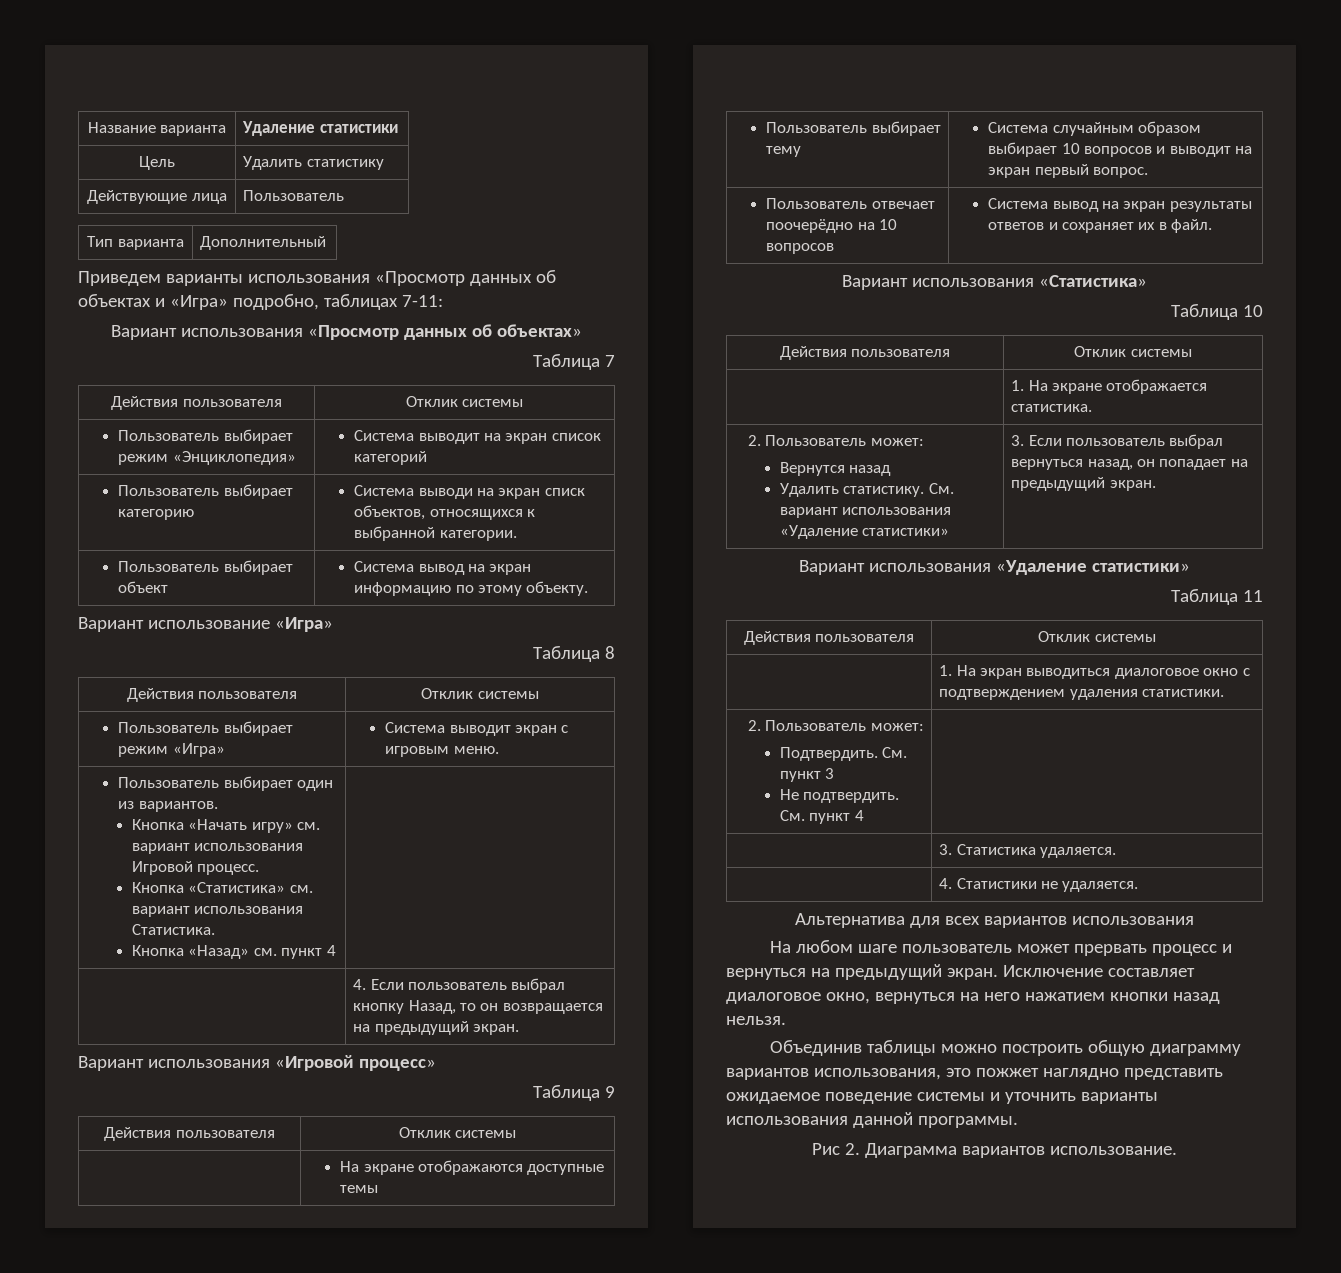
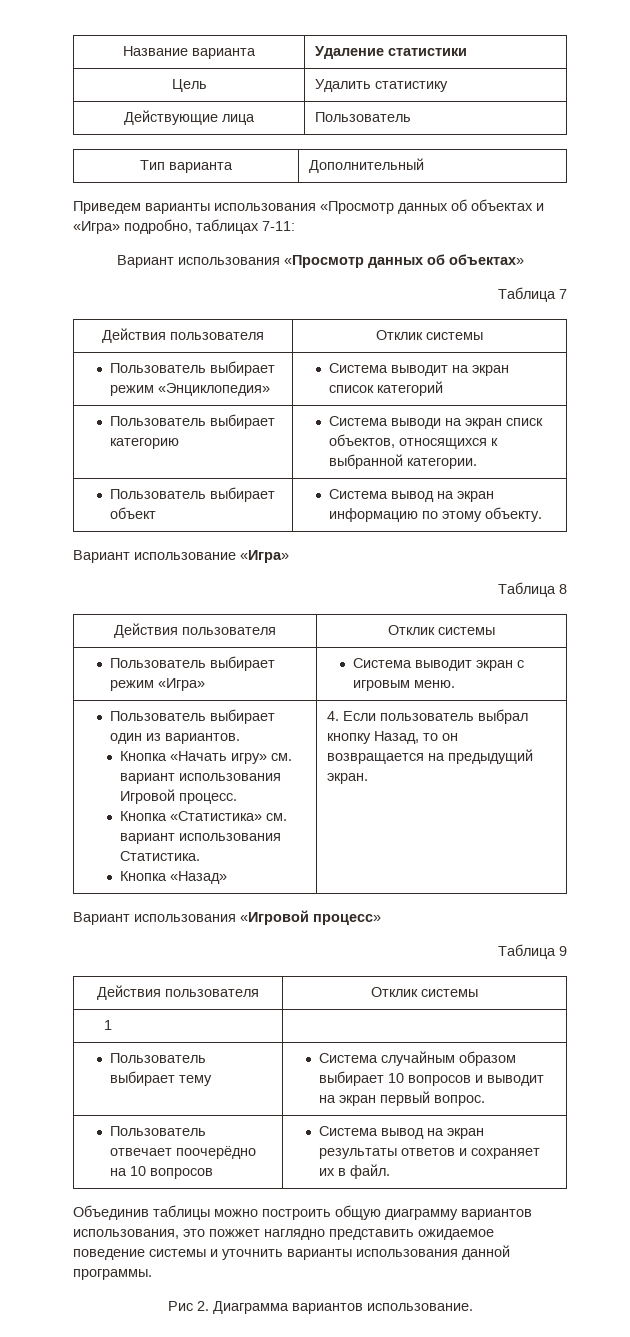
  Пользователь выбирает один из вариантов.
  Кнопка «Начать игру» см. вариант использования Игровой процесс.
  Кнопка «Статистика» см. вариант использования Статистика.
- Кнопка «Назад» см. пункт 4 |
- | 4. Если пользователь выбрал кнопку Назад, то он возвращается на предыдущий экран.
+ Кнопка «Назад» | 4. Если пользователь выбрал кнопку Назад, то он возвращается на предыдущий экран.
- | На экране отображаются доступные темы
+ 1 |
- Вариант использования «Статистика»
- Таблица 10
- Действия пользователя | Отклик системы
- | 1. На экране отображается статистика.
- 2. Пользователь может:
- Вернутся назад
- Удалить статистику. См. вариант использования «Удаление статистики» | 3. Если пользователь выбрал вернуться назад, он попадает на предыдущий экран.
- Вариант использования «Удаление статистики»
- Таблица 11
- Действия пользователя | Отклик системы
- | 1. На экран выводиться диалоговое окно с подтверждением удаления статистики.
- 2. Пользователь может:
- Подтвердить. См. пункт 3
- Не подтвердить. См. пункт 4 |
- | 3. Статистика удаляется.
- | 4. Статистики не удаляется.
- Альтернатива для всех вариантов использования
- На любом шаге пользователь может прервать процесс и вернуться на предыдущий экран. Исключение составляет диалоговое окно, вернуться на него нажатием кнопки назад нельзя.

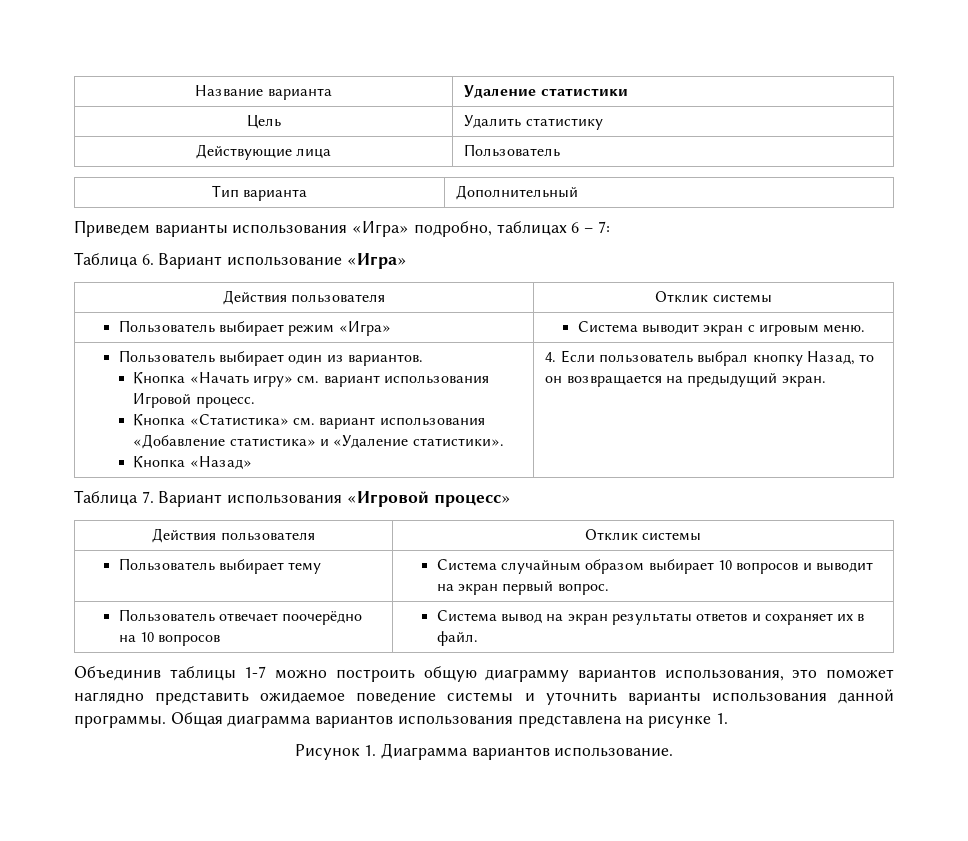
- Приведем варианты использования «Просмотр данных об объектах и «Игра» подробно, таблицах 7-11:
- Вариант использования «Просмотр данных об объектах»
- Таблица 7
- Действия пользователя | Отклик системы
- Пользователь выбирает режим «Энциклопедия» | Система выводит на экран список категорий
- Пользователь выбирает категорию | Система выводи на экран списк объектов, относящихся к выбранной категории.
- Пользователь выбирает объект | Система вывод на экран информацию по этому объекту.
- Вариант использование «Игра»
+ Приведем варианты использования «Игра» подробно, таблицах 6 – 7:
+ Таблица 6. Вариант использование «Игра»
- Таблица 8
  Пользователь выбирает один из вариантов.
  Кнопка «Начать игру» см. вариант использования Игровой процесс.
- Кнопка «Статистика» см. вариант использования Статистика.
+ Кнопка «Статистика» см. вариант использования «Добавление статистика» и «Удаление статистики».
- Вариант использования «Игровой процесс»
- Таблица 9
+ Таблица 7. Вариант использования «Игровой процесс»
  Действия пользователя | Отклик системы
- 1 |
- Объединив таблицы можно построить общую диаграмму вариантов использования, это пожжет наглядно представить ожидаемое поведение системы и уточнить варианты использования данной программы.
- Рис 2. Диаграмма вариантов использование.
+ Объединив таблицы 1-7 можно построить общую диаграмму вариантов использования, это поможет наглядно представить ожидаемое поведение системы и уточнить варианты использования данной программы. Общая диаграмма вариантов использования представлена на рисунке 1.
+ Рисунок 1. Диаграмма вариантов использование.

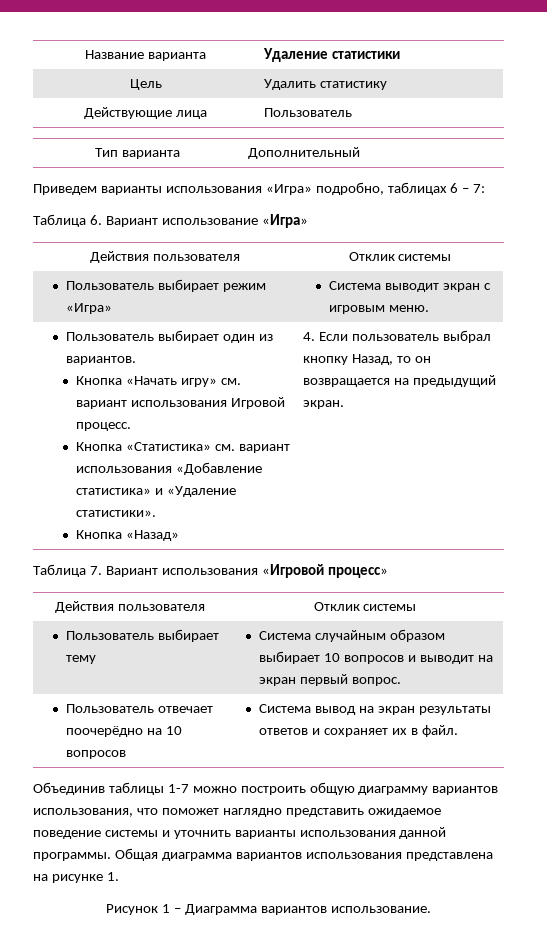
- Объединив таблицы 1-7 можно построить общую диаграмму вариантов использования, это поможет наглядно представить ожидаемое поведение системы и уточнить варианты использования данной программы.
+ Объединив таблицы 1-7 можно построить общую диаграмму вариантов использования, что поможет наглядно представить ожидаемое поведение системы и уточнить варианты использования данной программы.
- Рисунок 1. Диаграмма вариантов использование.
+ Рисунок 1 – Диаграмма вариантов использование.

